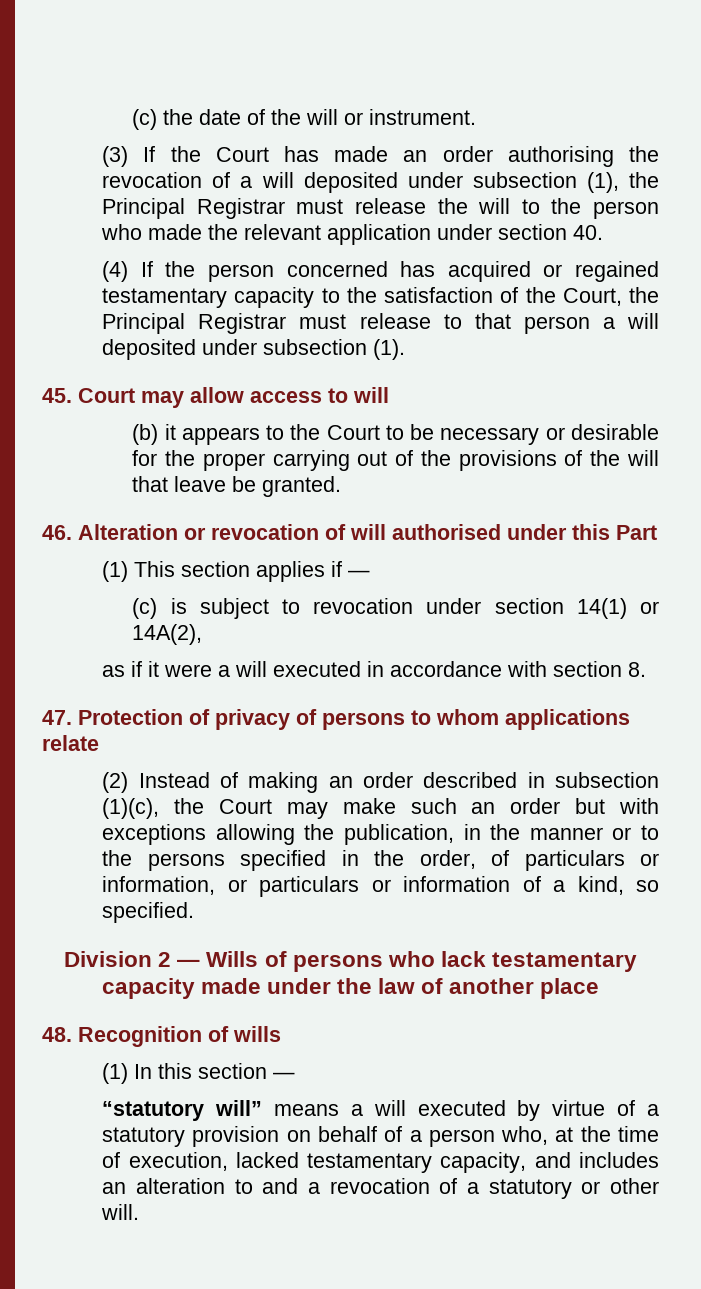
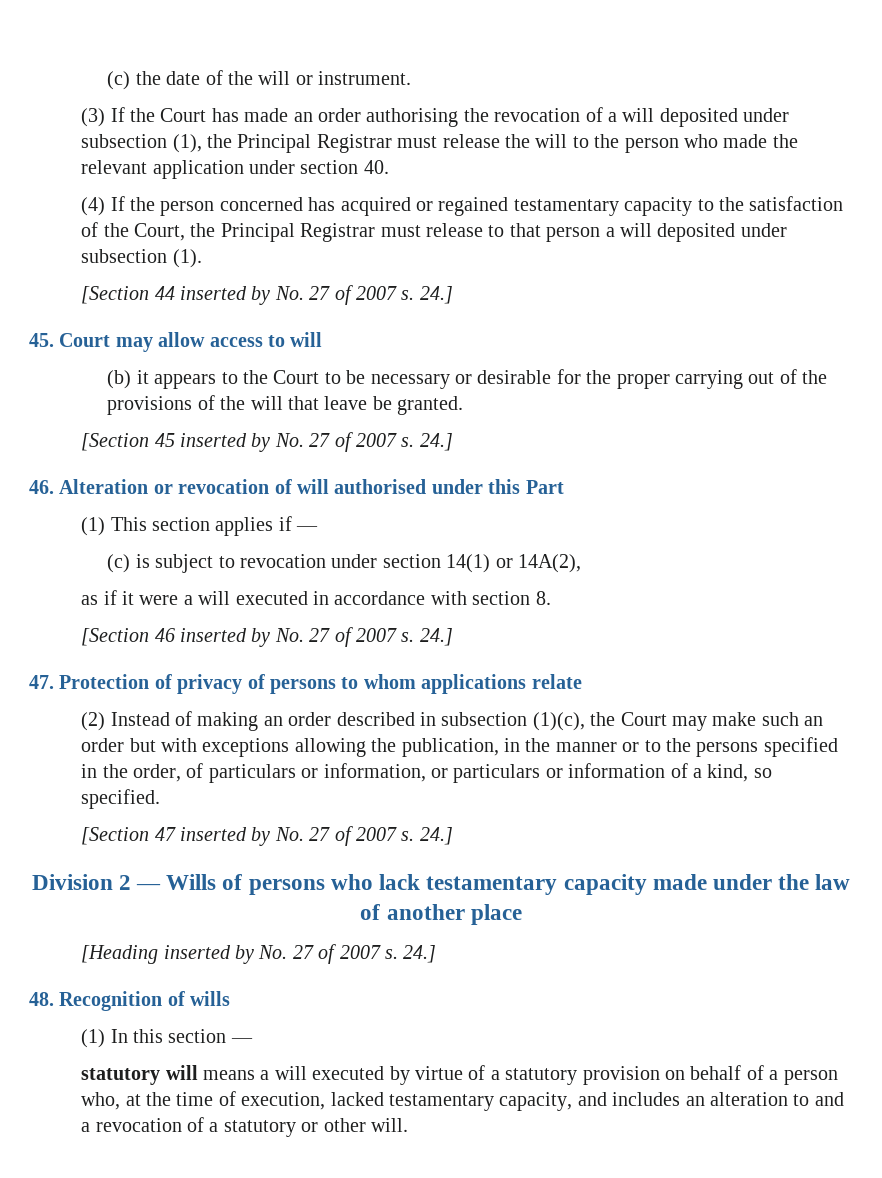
+ [Section 44 inserted by No. 27 of 2007 s. 24.]
+ [Section 45 inserted by No. 27 of 2007 s. 24.]
+ [Section 46 inserted by No. 27 of 2007 s. 24.]
+ [Section 47 inserted by No. 27 of 2007 s. 24.]
+ [Heading inserted by No. 27 of 2007 s. 24.]
- “statutory will” means a will executed by virtue of a statutory provision on behalf of a person who, at the time of execution, lacked testamentary capacity, and includes an alteration to and a revocation of a statutory or other will.
+ statutory will means a will executed by virtue of a statutory provision on behalf of a person who, at the time of execution, lacked testamentary capacity, and includes an alteration to and a revocation of a statutory or other will.

